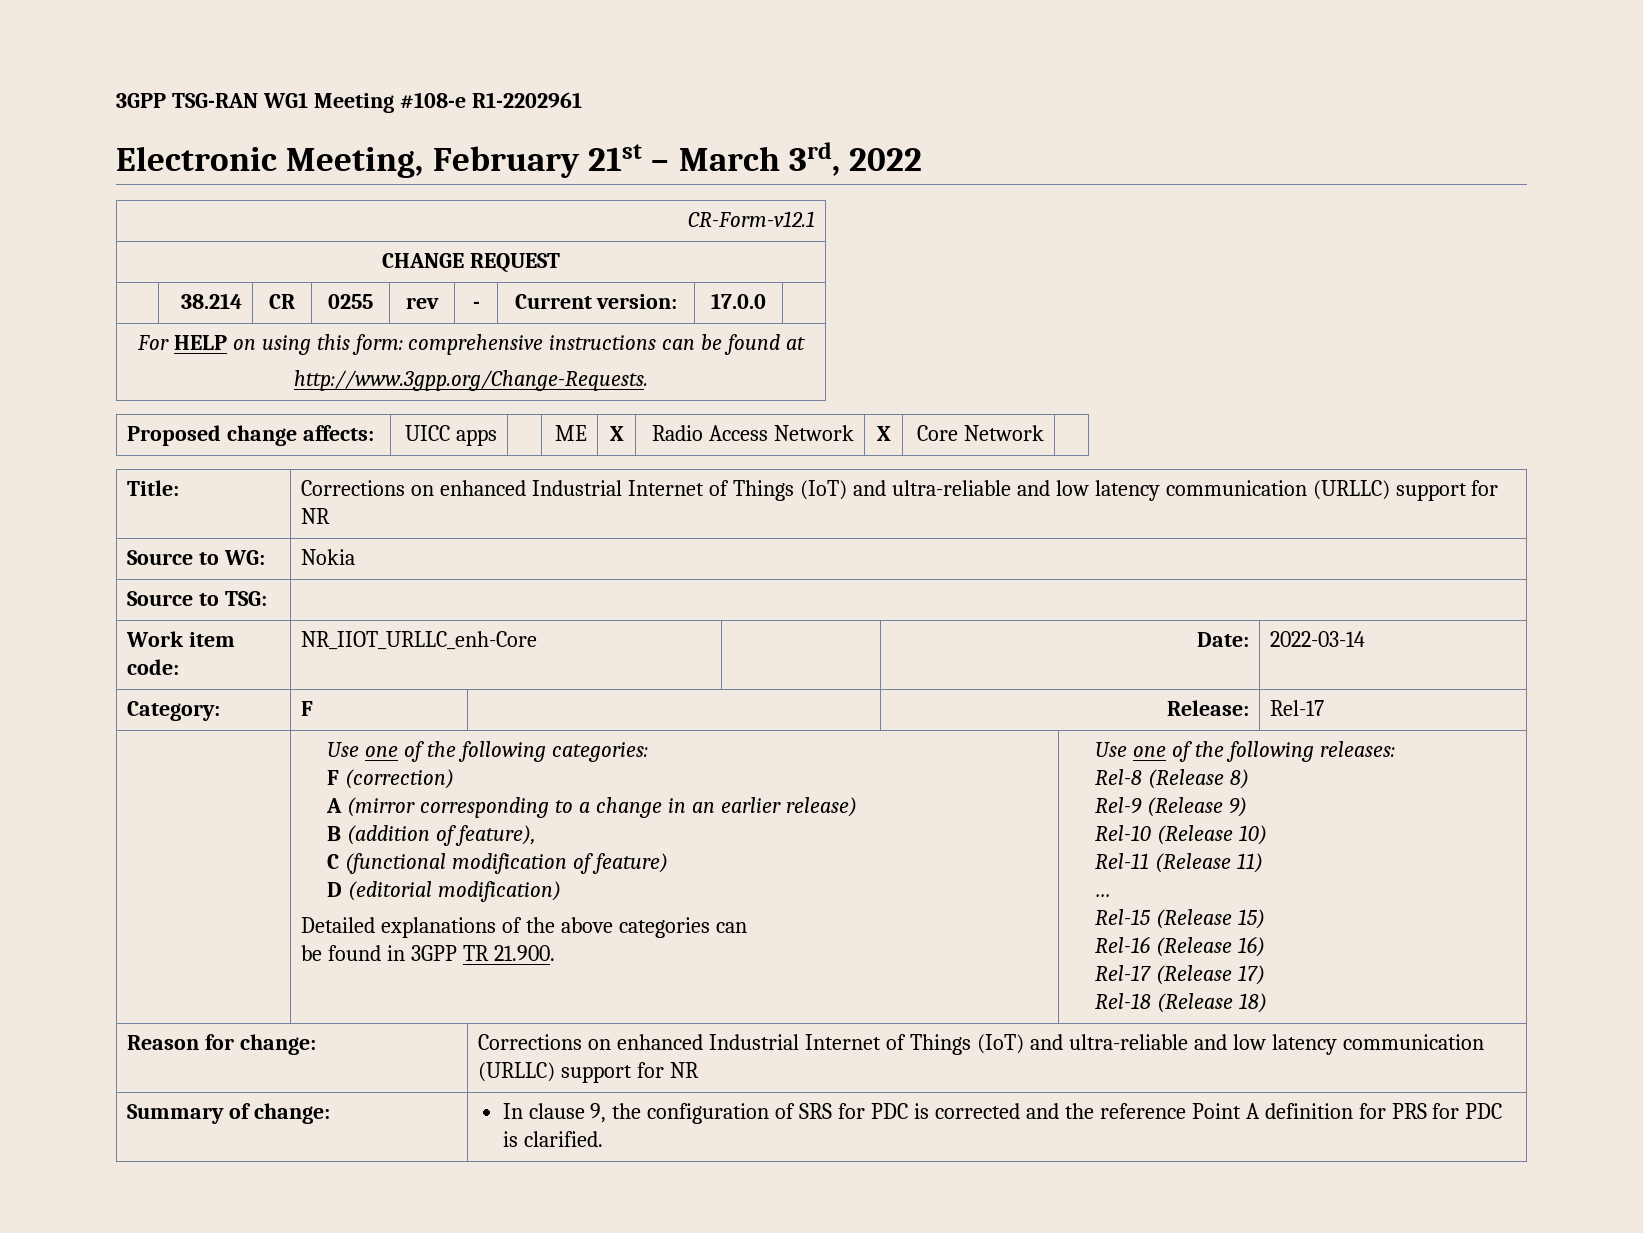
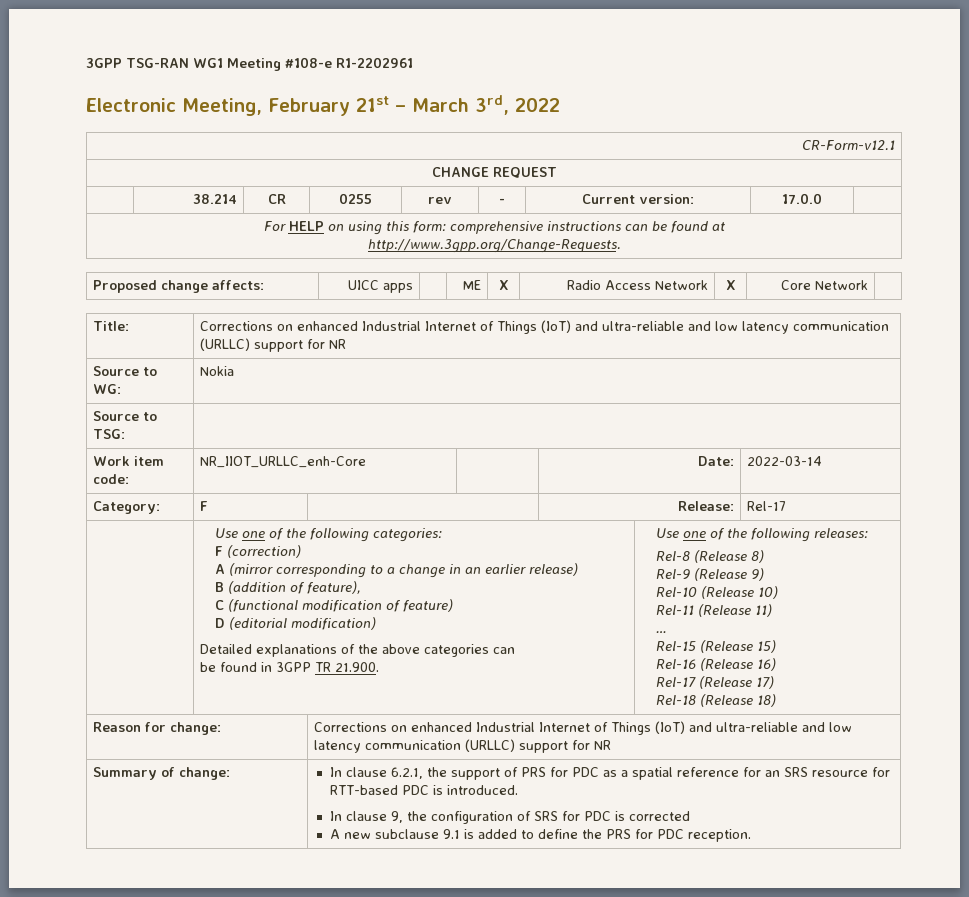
- In clause 9, the configuration of SRS for PDC is corrected and the reference Point A definition for PRS for PDC is clarified.
+ In clause 6.2.1, the support of PRS for PDC as a spatial reference for an SRS resource for RTT-based PDC is introduced.
+ In clause 9, the configuration of SRS for PDC is corrected
+ A new subclause 9.1 is added to define the PRS for PDC reception.

